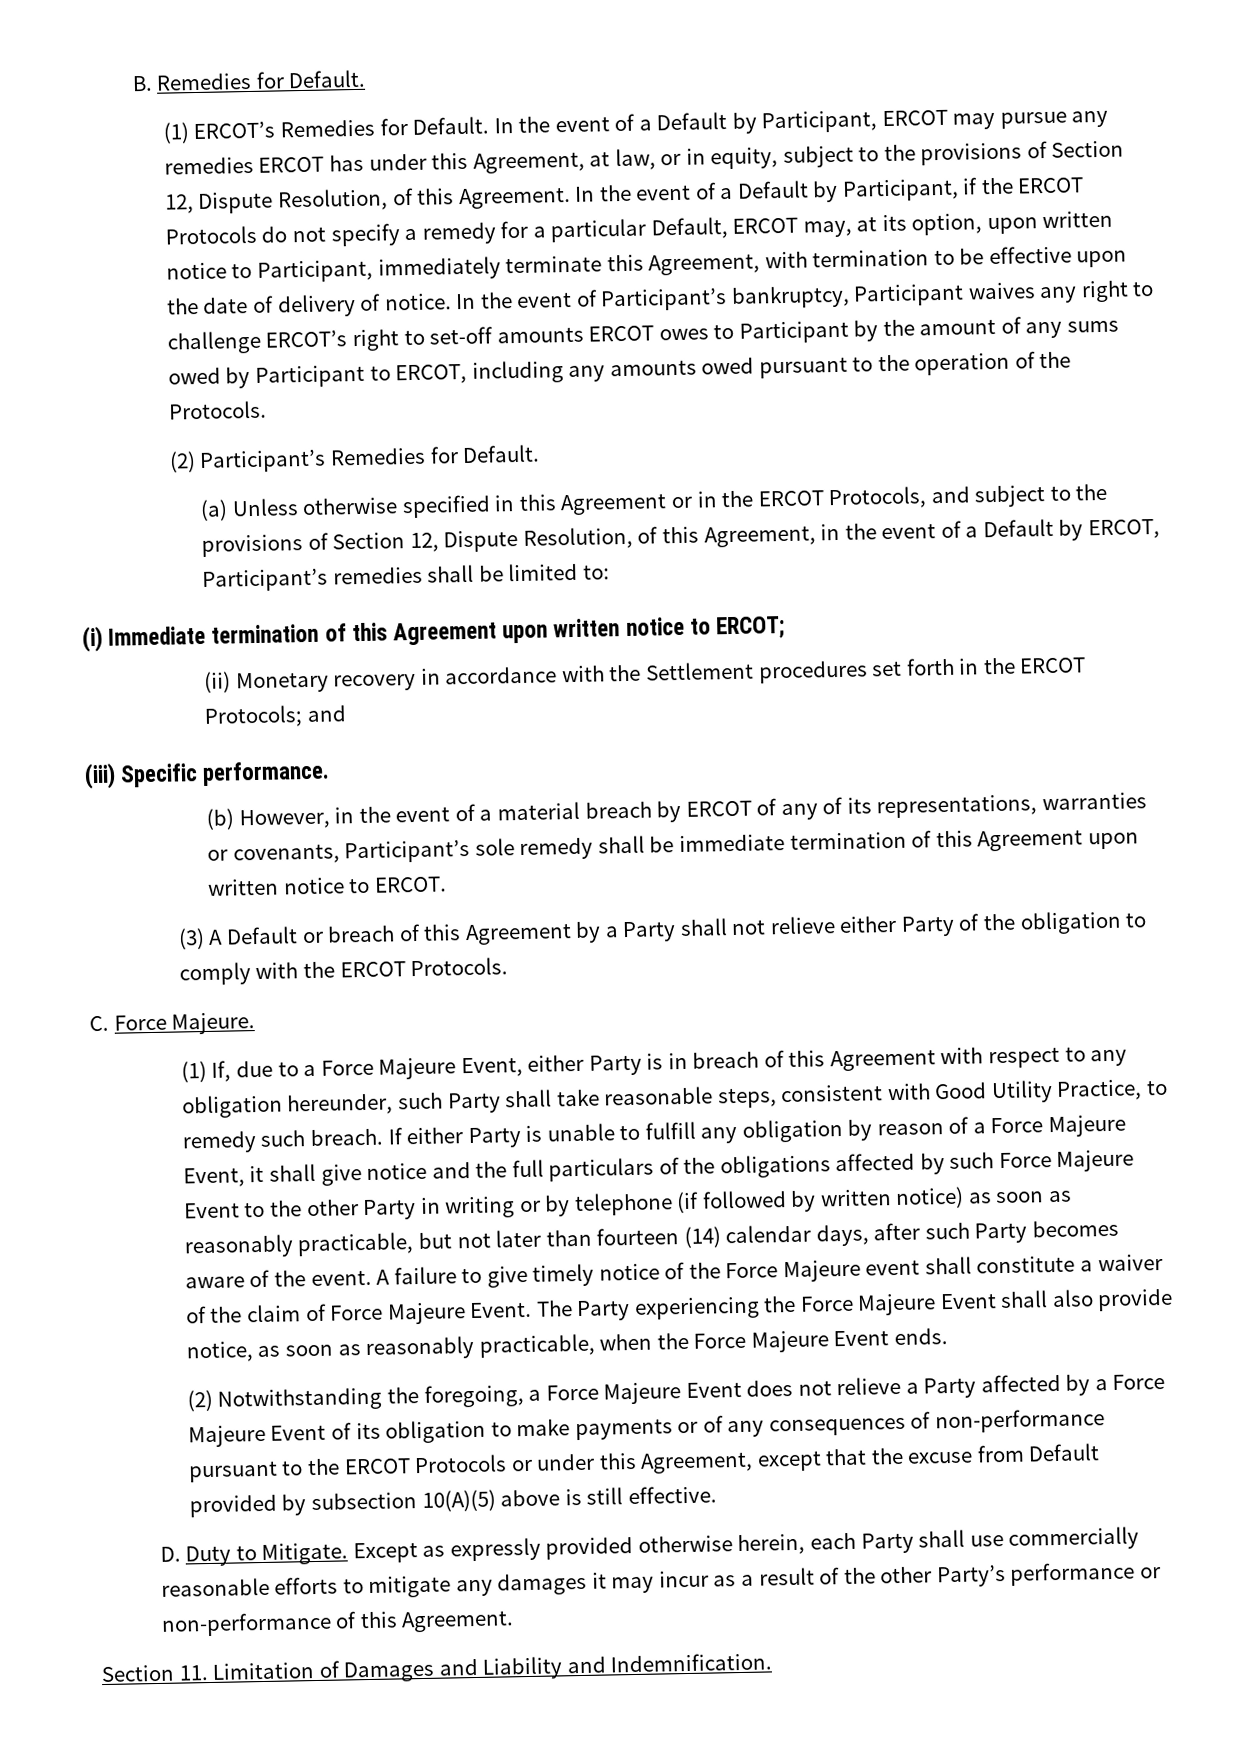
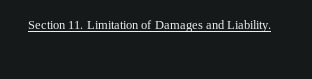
- B. Remedies for Default.
- (1) ERCOT’s Remedies for Default. In the event of a Default by Participant, ERCOT may pursue any remedies ERCOT has under this Agreement, at law, or in equity, subject to the provisions of Section 12, Dispute Resolution, of this Agreement. In the event of a Default by Participant, if the ERCOT Protocols do not specify a remedy for a particular Default, ERCOT may, at its option, upon written notice to Participant, immediately terminate this Agreement, with termination to be effective upon the date of delivery of notice. In the event of Participant’s bankruptcy, Participant waives any right to challenge ERCOT’s right to set-off amounts ERCOT owes to Participant by the amount of any sums owed by Participant to ERCOT, including any amounts owed pursuant to the operation of the Protocols.
- (2) Participant’s Remedies for Default.
- (a) Unless otherwise specified in this Agreement or in the ERCOT Protocols, and subject to the provisions of Section 12, Dispute Resolution, of this Agreement, in the event of a Default by ERCOT, Participant’s remedies shall be limited to:
- (i) Immediate termination of this Agreement upon written notice to ERCOT;
- (ii) Monetary recovery in accordance with the Settlement procedures set forth in the ERCOT Protocols; and
- (iii) Specific performance.
- (b) However, in the event of a material breach by ERCOT of any of its representations, warranties or covenants, Participant’s sole remedy shall be immediate termination of this Agreement upon written notice to ERCOT.
- (3) A Default or breach of this Agreement by a Party shall not relieve either Party of the obligation to comply with the ERCOT Protocols.
- C. Force Majeure.
- (1) If, due to a Force Majeure Event, either Party is in breach of this Agreement with respect to any obligation hereunder, such Party shall take reasonable steps, consistent with Good Utility Practice, to remedy such breach. If either Party is unable to fulfill any obligation by reason of a Force Majeure Event, it shall give notice and the full particulars of the obligations affected by such Force Majeure Event to the other Party in writing or by telephone (if followed by written notice) as soon as reasonably practicable, but not later than fourteen (14) calendar days, after such Party becomes aware of the event. A failure to give timely notice of the Force Majeure event shall constitute a waiver of the claim of Force Majeure Event. The Party experiencing the Force Majeure Event shall also provide notice, as soon as reasonably practicable, when the Force Majeure Event ends.
- (2) Notwithstanding the foregoing, a Force Majeure Event does not relieve a Party affected by a Force Majeure Event of its obligation to make payments or of any consequences of non-performance pursuant to the ERCOT Protocols or under this Agreement, except that the excuse from Default provided by subsection 10(A)(5) above is still effective.
- D. Duty to Mitigate. Except as expressly provided otherwise herein, each Party shall use commercially reasonable efforts to mitigate any damages it may incur as a result of the other Party’s performance or non-performance of this Agreement.
- Section 11. Limitation of Damages and Liability and Indemnification.
+ Section 11. Limitation of Damages and Liability.

